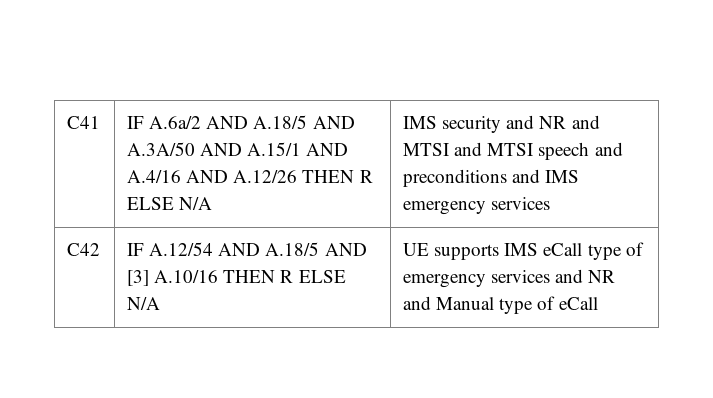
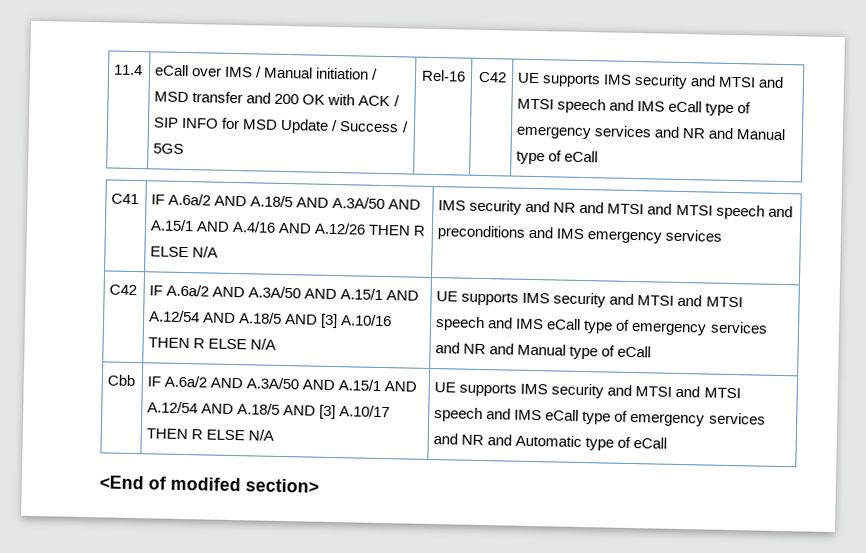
+ 11.4 | eCall over IMS / Manual initiation / MSD transfer and 200 OK with ACK / SIP INFO for MSD Update / Success / 5GS | Rel-16 | C42 | UE supports IMS security and MTSI and MTSI speech and IMS eCall type of emergency services and NR and Manual type of eCall
- IF A.12/54 AND A.18/5 AND [3] A.10/16 THEN R ELSE N/A | UE supports IMS eCall type of emergency services and NR and Manual type of eCall
+ IF A.6a/2 AND A.3A/50 AND A.15/1 AND A.12/54 AND A.18/5 AND [3] A.10/16 THEN R ELSE N/A | UE supports IMS security and MTSI and MTSI speech and IMS eCall type of emergency services and NR and Manual type of eCall
+ Cbb | IF A.6a/2 AND A.3A/50 AND A.15/1 AND A.12/54 AND A.18/5 AND [3] A.10/17 THEN R ELSE N/A | UE supports IMS security and MTSI and MTSI speech and IMS eCall type of emergency services and NR and Automatic type of eCall
+ <End of modifed section>

